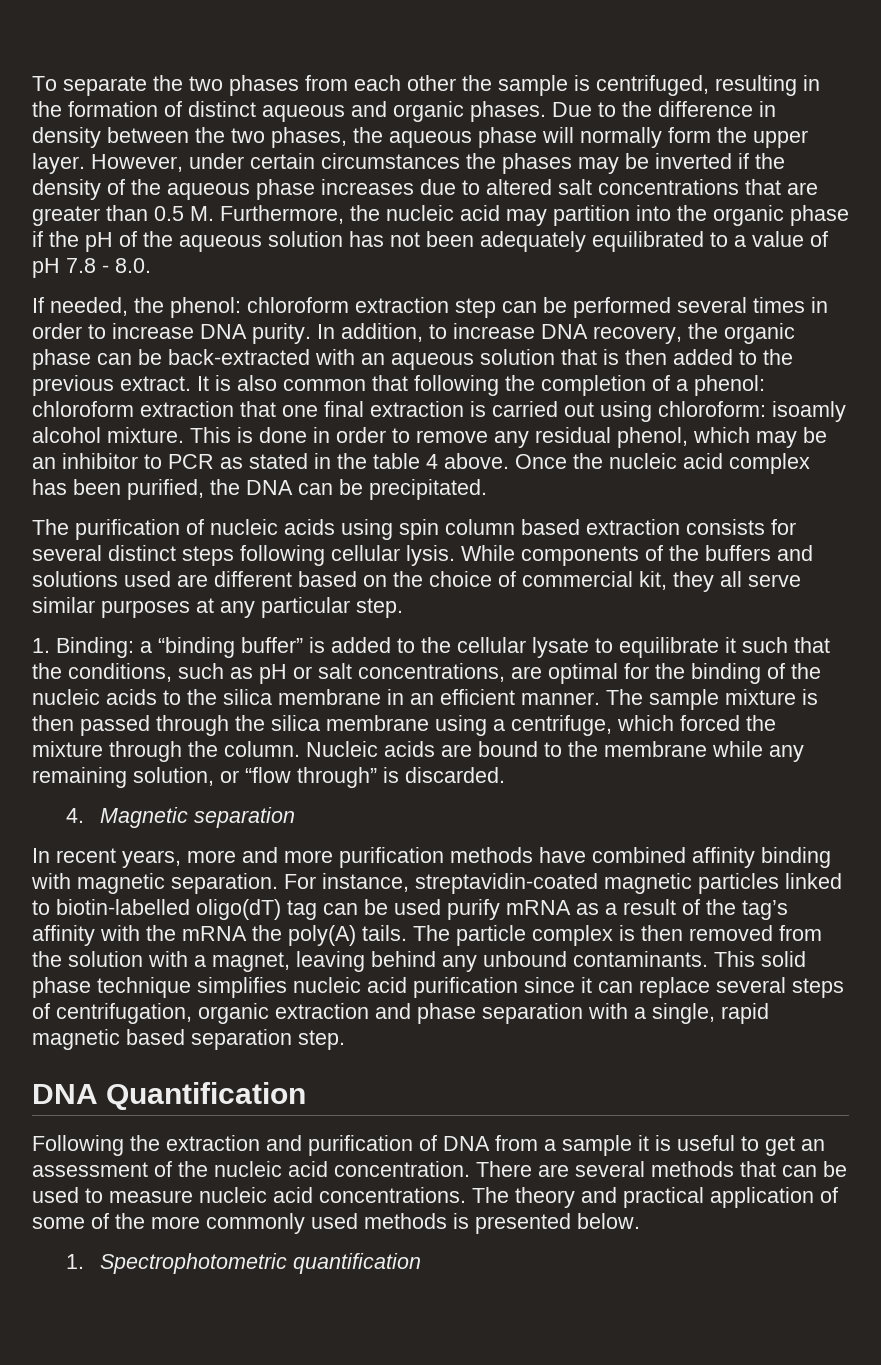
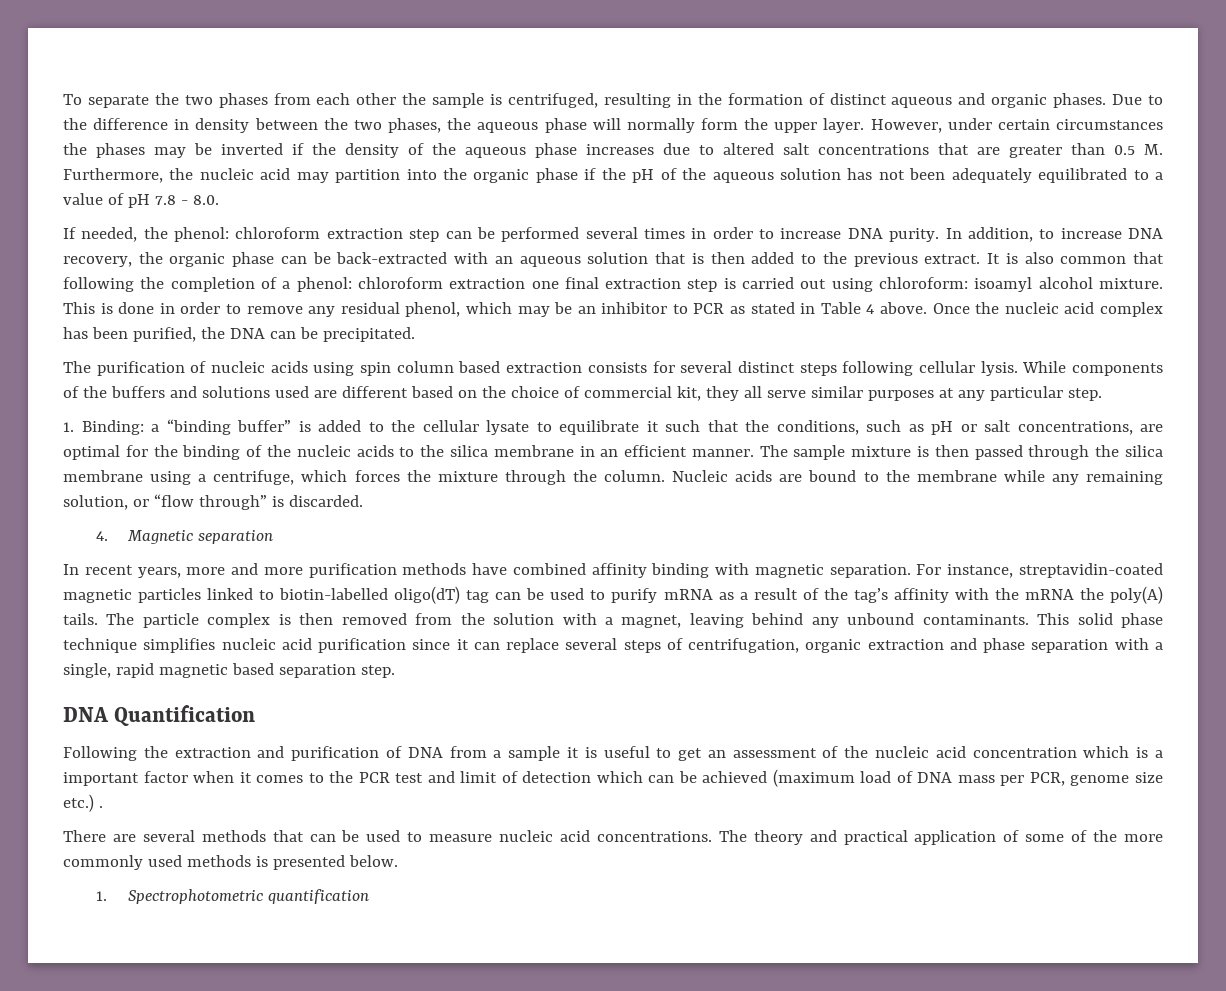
- It is also common that following the completion of a phenol: chloroform extraction that one final extraction is carried out using chloroform: isoamly alcohol mixture.
+ It is also common that following the completion of a phenol: chloroform extraction one final extraction step is carried out using chloroform: isoamyl alcohol mixture.
- This is done in order to remove any residual phenol, which may be an inhibitor to PCR as stated in the table 4 above.
+ This is done in order to remove any residual phenol, which may be an inhibitor to PCR as stated in Table 4 above.
- The sample mixture is then passed through the silica membrane using a centrifuge, which forced the mixture through the column.
+ The sample mixture is then passed through the silica membrane using a centrifuge, which forces the mixture through the column.
- For instance, streptavidin-coated magnetic particles linked to biotin-labelled oligo(dT) tag can be used purify mRNA as a result of the tag’s affinity with the mRNA the poly(A) tails.
+ For instance, streptavidin-coated magnetic particles linked to biotin-labelled oligo(dT) tag can be used to purify mRNA as a result of the tag’s affinity with the mRNA the poly(A) tails.
- Following the extraction and purification of DNA from a sample it is useful to get an assessment of the nucleic acid concentration. There are several methods that can be used to measure nucleic acid concentrations.
+ Following the extraction and purification of DNA from a sample it is useful to get an assessment of the nucleic acid concentration which is a important factor when it comes to the PCR test and limit of detection which can be achieved (maximum load of DNA mass per PCR, genome size etc.) .
+ There are several methods that can be used to measure nucleic acid concentrations.

